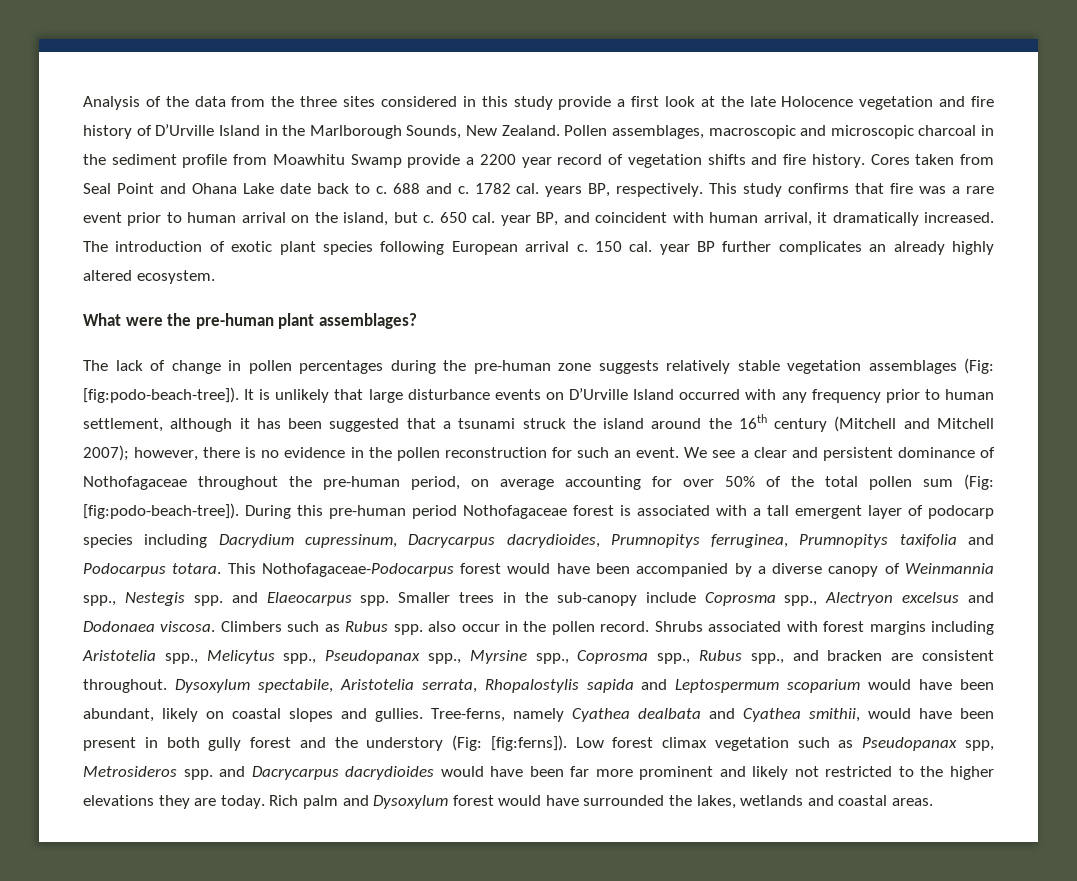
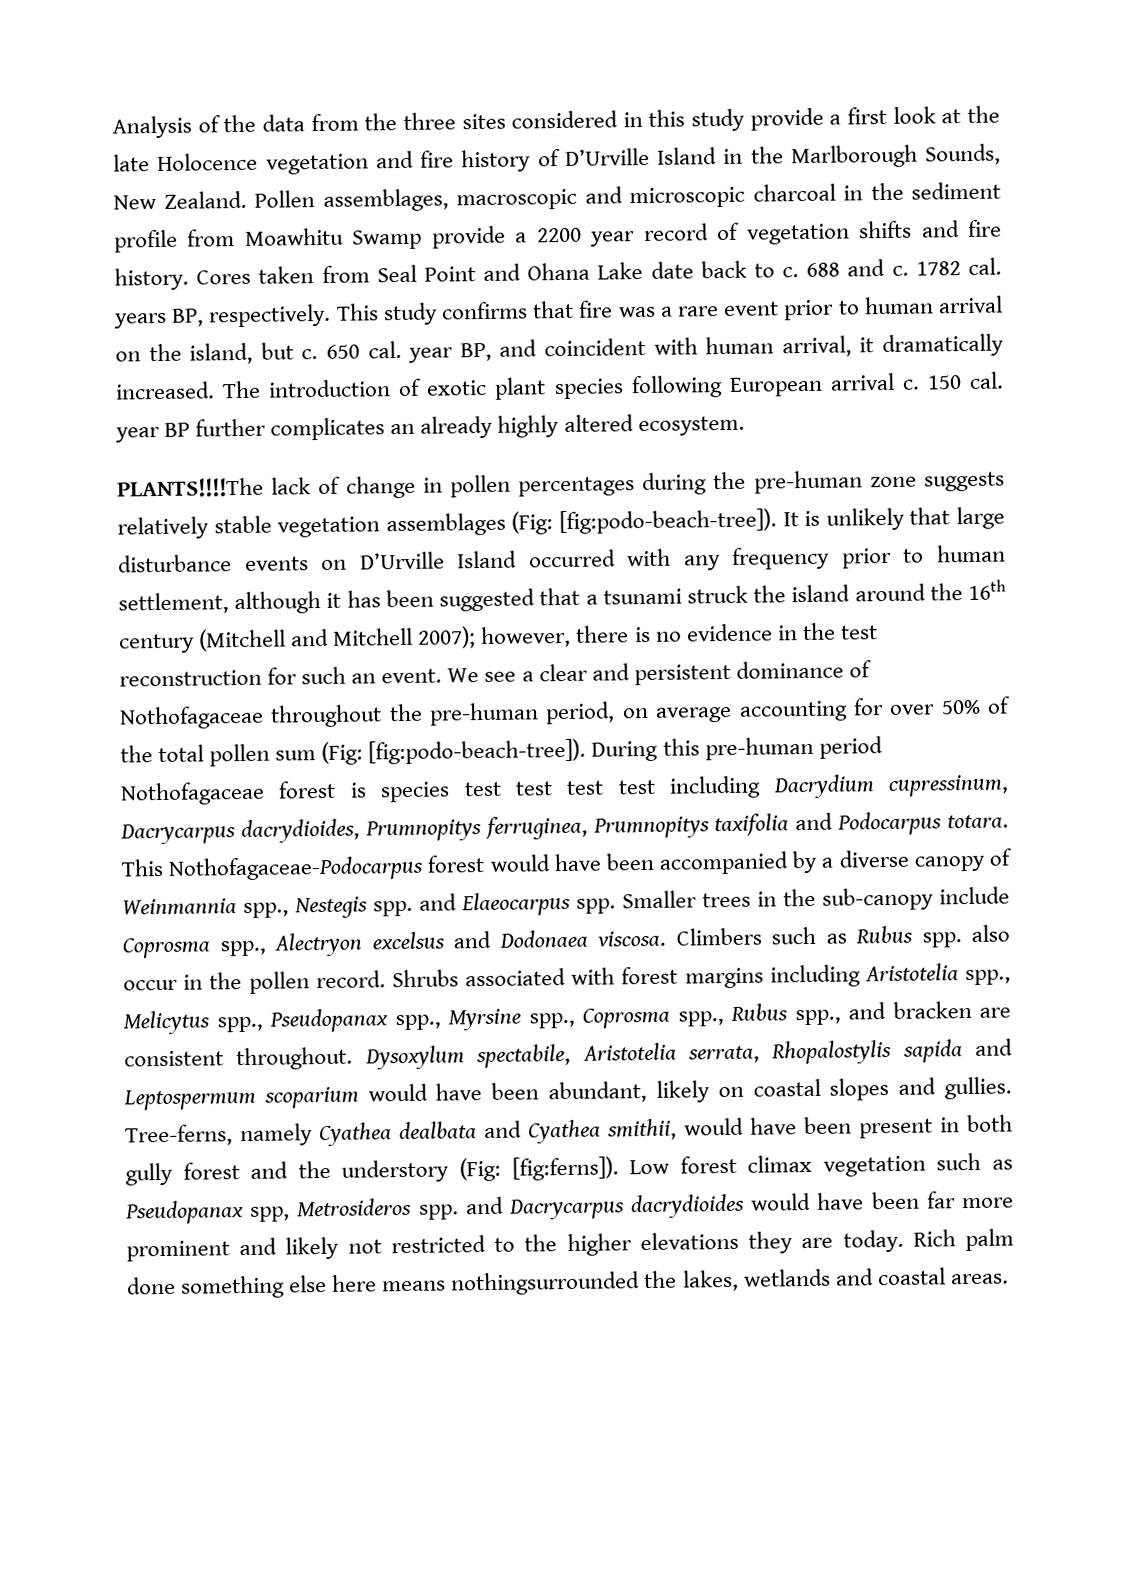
- What were the pre-human plant assemblages?
- The lack of change in pollen percentages during the pre-human zone suggests relatively stable vegetation assemblages (Fig: [fig:podo-beach-tree]).
+ PLANTS!!!!The lack of change in pollen percentages during the pre-human zone suggests relatively stable vegetation assemblages (Fig: [fig:podo-beach-tree]).
- It is unlikely that large disturbance events on D’Urville Island occurred with any frequency prior to human settlement, although it has been suggested that a tsunami struck the island around the 16th century (Mitchell and Mitchell 2007); however, there is no evidence in the pollen reconstruction for such an event.
+ It is unlikely that large disturbance events on D’Urville Island occurred with any frequency prior to human settlement, although it has been suggested that a tsunami struck the island around the 16th century (Mitchell and Mitchell 2007); however, there is no evidence in the test reconstruction for such an event.
- During this pre-human period Nothofagaceae forest is associated with a tall emergent layer of podocarp species including Dacrydium cupressinum, Dacrycarpus dacrydioides, Prumnopitys ferruginea, Prumnopitys taxifolia and Podocarpus totara.
+ During this pre-human period Nothofagaceae forest is species test test test test including Dacrydium cupressinum, Dacrycarpus dacrydioides, Prumnopitys ferruginea, Prumnopitys taxifolia and Podocarpus totara.
- Rich palm and Dysoxylum forest would have surrounded the lakes, wetlands and coastal areas.
+ Rich palm done something else here means nothingsurrounded the lakes, wetlands and coastal areas.

